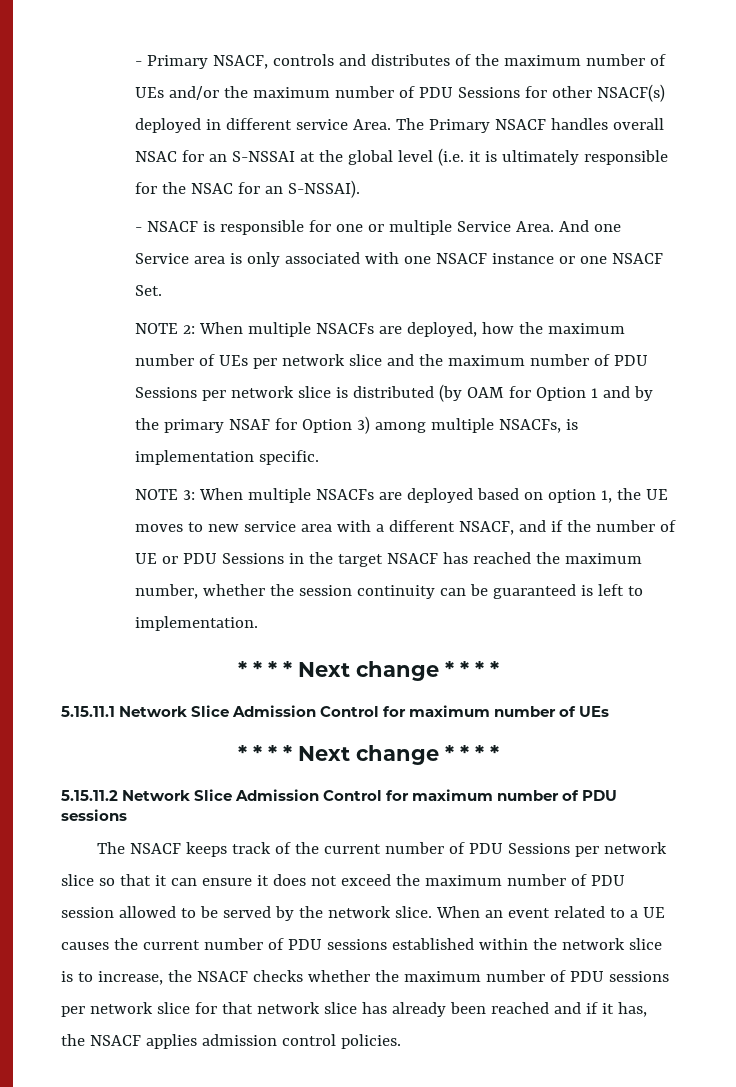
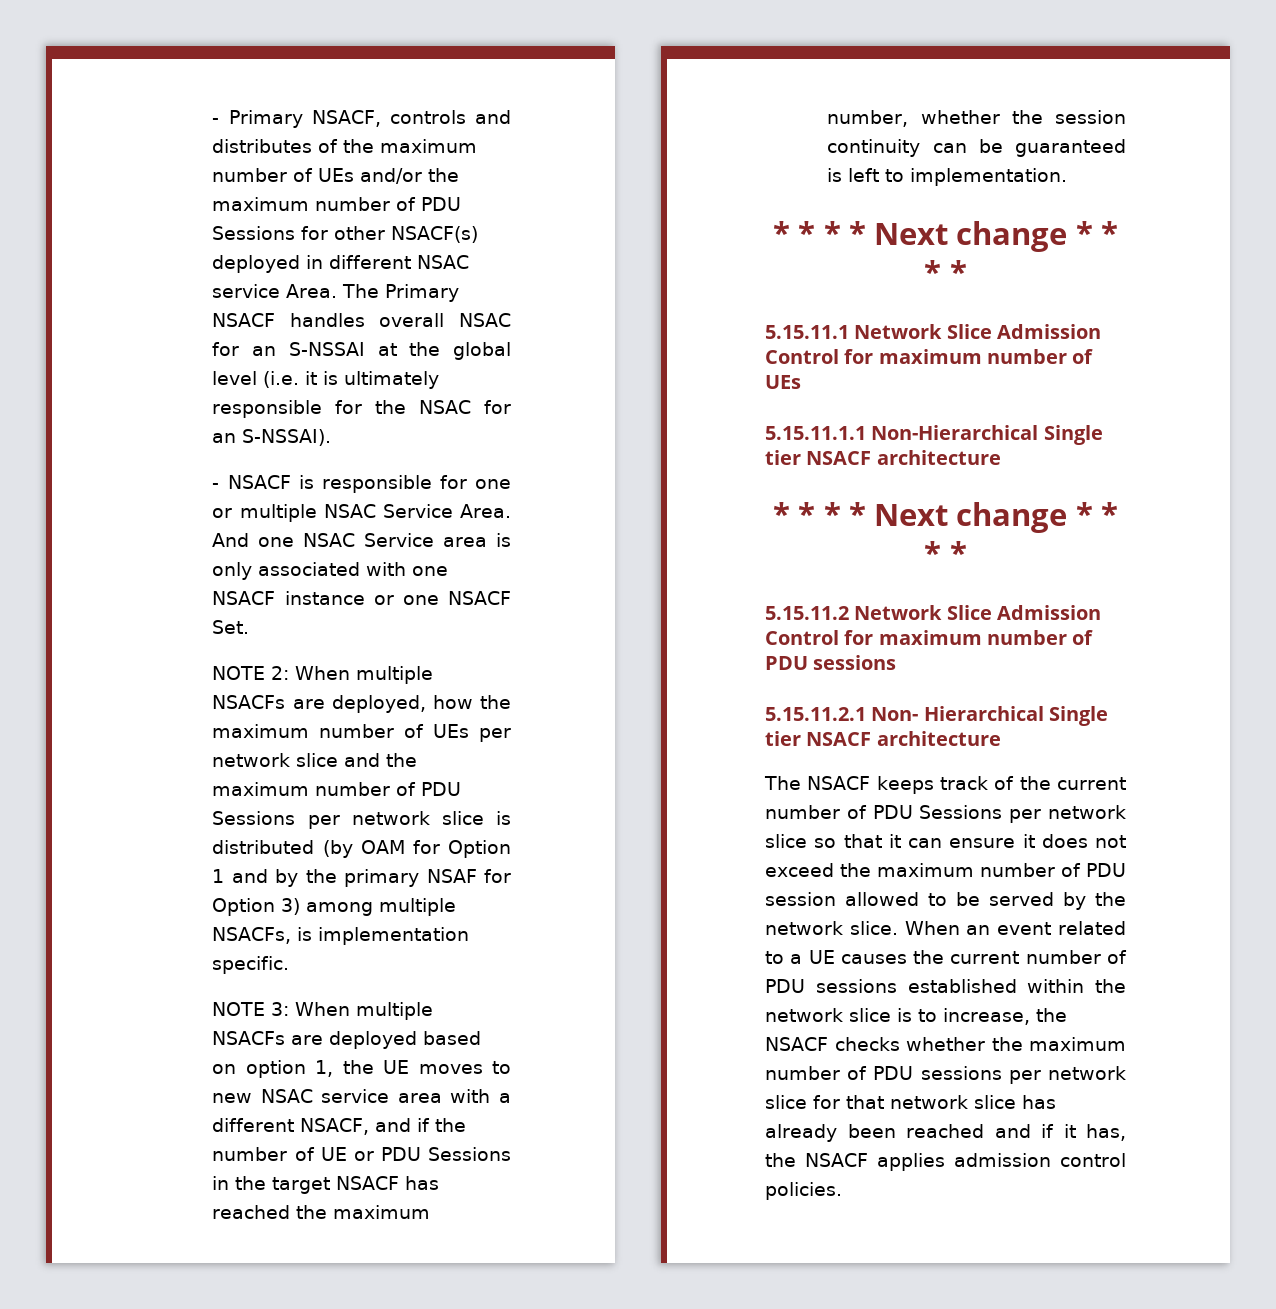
- - Primary NSACF, controls and distributes of the maximum number of UEs and/or the maximum number of PDU Sessions for other NSACF(s) deployed in different service Area.
+ - Primary NSACF, controls and distributes of the maximum number of UEs and/or the maximum number of PDU Sessions for other NSACF(s) deployed in different NSAC service Area.
- ‐ NSACF is responsible for one or multiple Service Area.
+ ‐ NSACF is responsible for one or multiple NSAC Service Area.
- And one Service area is only associated with one NSACF instance or one NSACF Set.
+ And one NSAC Service area is only associated with one NSACF instance or one NSACF Set.
- NOTE 3: When multiple NSACFs are deployed based on option 1, the UE moves to new service area with a different NSACF, and if the number of UE or PDU Sessions in the target NSACF has reached the maximum number, whether the session continuity can be guaranteed is left to implementation.
+ NOTE 3: When multiple NSACFs are deployed based on option 1, the UE moves to new NSAC service area with a different NSACF, and if the number of UE or PDU Sessions in the target NSACF has reached the maximum number, whether the session continuity can be guaranteed is left to implementation.
+ 5.15.11.1.1 Non-Hierarchical Single tier NSACF architecture
+ 5.15.11.2.1 Non- Hierarchical Single tier NSACF architecture

